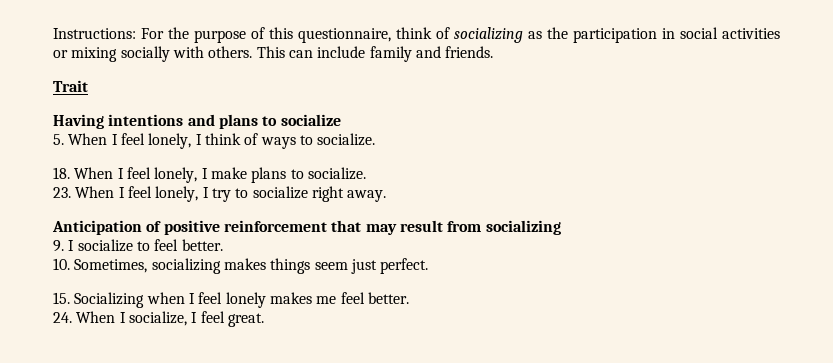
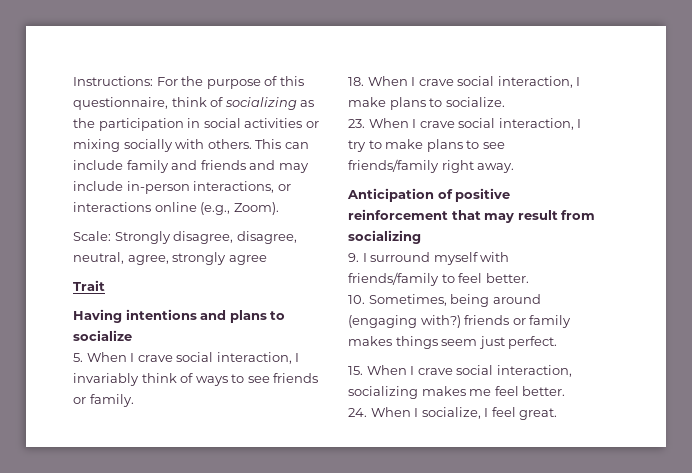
- This can include family and friends.
+ This can include family and friends and may include in-person interactions, or interactions online (e.g., Zoom).
+ Scale: Strongly disagree, disagree, neutral, agree, strongly agree
- 5. When I feel lonely, I think of ways to socialize.
+ 5. When I crave social interaction, I invariably think of ways to see friends or family.
- 18. When I feel lonely, I make plans to socialize.
+ 18. When I crave social interaction, I make plans to socialize.
- 23. When I feel lonely, I try to socialize right away.
+ 23. When I crave social interaction, I try to make plans to see friends/family right away.
- 9. I socialize to feel better.
+ 9. I surround myself with friends/family to feel better.
- 10. Sometimes, socializing makes things seem just perfect.
+ 10. Sometimes, being around (engaging with?) friends or family makes things seem just perfect.
- 15. Socializing when I feel lonely makes me feel better.
+ 15. When I crave social interaction, socializing makes me feel better.

